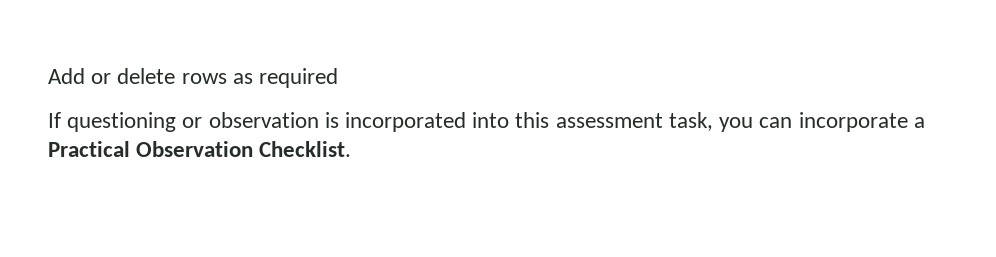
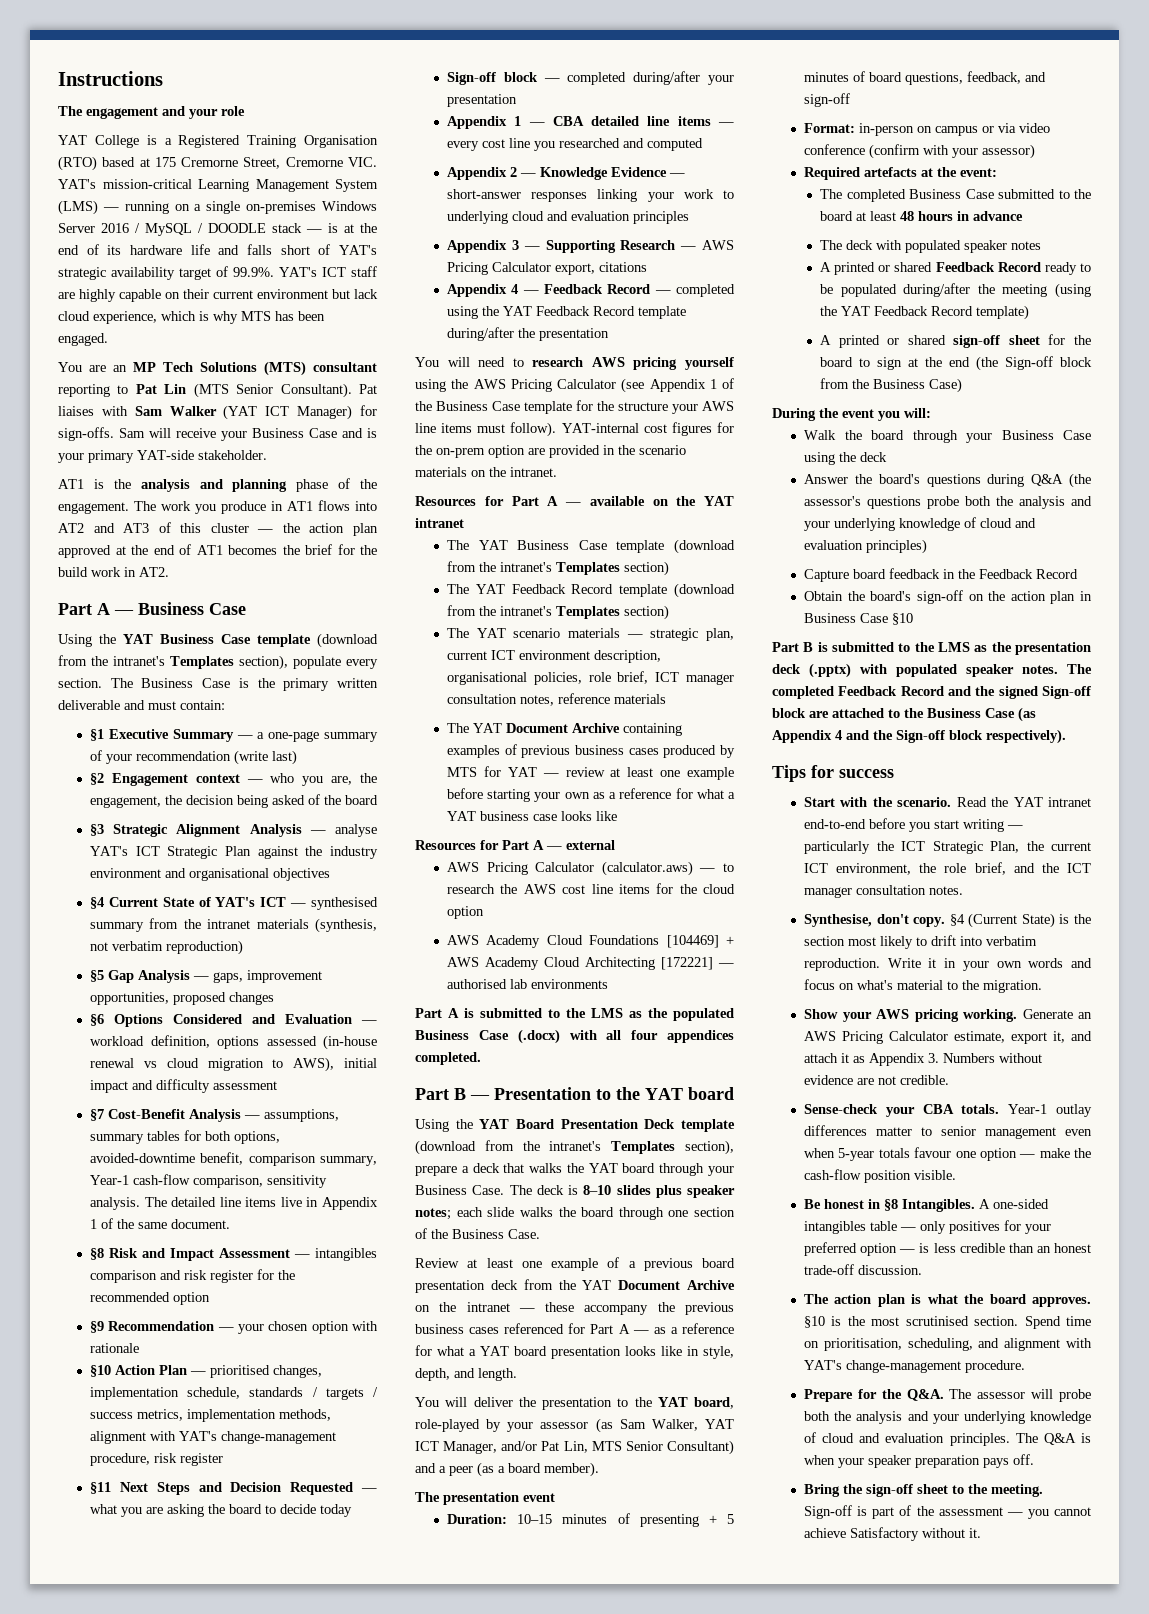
- Add or delete rows as required
- If questioning or observation is incorporated into this assessment task, you can incorporate a Practical Observation Checklist.
+ Instructions
+ The engagement and your role
+ YAT College is a Registered Training Organisation (RTO) based at 175 Cremorne Street, Cremorne VIC. YAT's mission-critical Learning Management System (LMS) — running on a single on-premises Windows Server 2016 / MySQL / DOODLE stack — is at the end of its hardware life and falls short of YAT's strategic availability target of 99.9%. YAT's ICT staff are highly capable on their current environment but lack cloud experience, which is why MTS has been engaged.
+ You are an MP Tech Solutions (MTS) consultant reporting to Pat Lin (MTS Senior Consultant). Pat liaises with Sam Walker (YAT ICT Manager) for sign-offs. Sam will receive your Business Case and is your primary YAT-side stakeholder.
+ AT1 is the analysis and planning phase of the engagement. The work you produce in AT1 flows into AT2 and AT3 of this cluster — the action plan approved at the end of AT1 becomes the brief for the build work in AT2.
+ Part A — Business Case
+ Using the YAT Business Case template (download from the intranet's Templates section), populate every section. The Business Case is the primary written deliverable and must contain:
+ §1 Executive Summary — a one-page summary of your recommendation (write last)
+ §2 Engagement context — who you are, the engagement, the decision being asked of the board
+ §3 Strategic Alignment Analysis — analyse YAT's ICT Strategic Plan against the industry environment and organisational objectives
+ §4 Current State of YAT's ICT — synthesised summary from the intranet materials (synthesis, not verbatim reproduction)
+ §5 Gap Analysis — gaps, improvement opportunities, proposed changes
+ §6 Options Considered and Evaluation — workload definition, options assessed (in-house renewal vs cloud migration to AWS), initial impact and difficulty assessment
+ §7 Cost-Benefit Analysis — assumptions, summary tables for both options, avoided-downtime benefit, comparison summary, Year-1 cash-flow comparison, sensitivity analysis. The detailed line items live in Appendix 1 of the same document.
+ §8 Risk and Impact Assessment — intangibles comparison and risk register for the recommended option
+ §9 Recommendation — your chosen option with rationale
+ §10 Action Plan — prioritised changes, implementation schedule, standards / targets / success metrics, implementation methods, alignment with YAT's change-management procedure, risk register
+ §11 Next Steps and Decision Requested — what you are asking the board to decide today
+ Sign-off block — completed during/after your presentation
+ Appendix 1 — CBA detailed line items — every cost line you researched and computed
+ Appendix 2 — Knowledge Evidence — short-answer responses linking your work to underlying cloud and evaluation principles
+ Appendix 3 — Supporting Research — AWS Pricing Calculator export, citations
+ Appendix 4 — Feedback Record — completed using the YAT Feedback Record template during/after the presentation
+ You will need to research AWS pricing yourself using the AWS Pricing Calculator (see Appendix 1 of the Business Case template for the structure your AWS line items must follow). YAT-internal cost figures for the on-prem option are provided in the scenario materials on the intranet.
+ Resources for Part A — available on the YAT intranet
+ The YAT Business Case template (download from the intranet's Templates section)
+ The YAT Feedback Record template (download from the intranet's Templates section)
+ The YAT scenario materials — strategic plan, current ICT environment description, organisational policies, role brief, ICT manager consultation notes, reference materials
+ The YAT Document Archive containing examples of previous business cases produced by MTS for YAT — review at least one example before starting your own as a reference for what a YAT business case looks like
+ Resources for Part A — external
+ AWS Pricing Calculator (calculator.aws) — to research the AWS cost line items for the cloud option
+ AWS Academy Cloud Foundations [104469] + AWS Academy Cloud Architecting [172221] — authorised lab environments
+ Part A is submitted to the LMS as the populated Business Case (.docx) with all four appendices completed.
+ Part B — Presentation to the YAT board
+ Using the YAT Board Presentation Deck template (download from the intranet's Templates section), prepare a deck that walks the YAT board through your Business Case. The deck is 8–10 slides plus speaker notes; each slide walks the board through one section of the Business Case.
+ Review at least one example of a previous board presentation deck from the YAT Document Archive on the intranet — these accompany the previous business cases referenced for Part A — as a reference for what a YAT board presentation looks like in style, depth, and length.
+ You will deliver the presentation to the YAT board, role-played by your assessor (as Sam Walker, YAT ICT Manager, and/or Pat Lin, MTS Senior Consultant) and a peer (as a board member).
+ The presentation event
+ Duration: 10–15 minutes of presenting + 5 minutes of board questions, feedback, and sign-off
+ Format: in-person on campus or via video conference (confirm with your assessor)
+ Required artefacts at the event:
+ The completed Business Case submitted to the board at least 48 hours in advance
+ The deck with populated speaker notes
+ A printed or shared Feedback Record ready to be populated during/after the meeting (using the YAT Feedback Record template)
+ A printed or shared sign-off sheet for the board to sign at the end (the Sign-off block from the Business Case)
+ During the event you will:
+ Walk the board through your Business Case using the deck
+ Answer the board's questions during Q&A (the assessor's questions probe both the analysis and your underlying knowledge of cloud and evaluation principles)
+ Capture board feedback in the Feedback Record
+ Obtain the board's sign-off on the action plan in Business Case §10
+ Part B is submitted to the LMS as the presentation deck (.pptx) with populated speaker notes. The completed Feedback Record and the signed Sign-off block are attached to the Business Case (as Appendix 4 and the Sign-off block respectively).
+ Tips for success
+ Start with the scenario. Read the YAT intranet end-to-end before you start writing — particularly the ICT Strategic Plan, the current ICT environment, the role brief, and the ICT manager consultation notes.
+ Synthesise, don't copy. §4 (Current State) is the section most likely to drift into verbatim reproduction. Write it in your own words and focus on what's material to the migration.
+ Show your AWS pricing working. Generate an AWS Pricing Calculator estimate, export it, and attach it as Appendix 3. Numbers without evidence are not credible.
+ Sense-check your CBA totals. Year-1 outlay differences matter to senior management even when 5-year totals favour one option — make the cash-flow position visible.
+ Be honest in §8 Intangibles. A one-sided intangibles table — only positives for your preferred option — is less credible than an honest trade-off discussion.
+ The action plan is what the board approves. §10 is the most scrutinised section. Spend time on prioritisation, scheduling, and alignment with YAT's change-management procedure.
+ Prepare for the Q&A. The assessor will probe both the analysis and your underlying knowledge of cloud and evaluation principles. The Q&A is when your speaker preparation pays off.
+ Bring the sign-off sheet to the meeting. Sign-off is part of the assessment — you cannot achieve Satisfactory without it.

